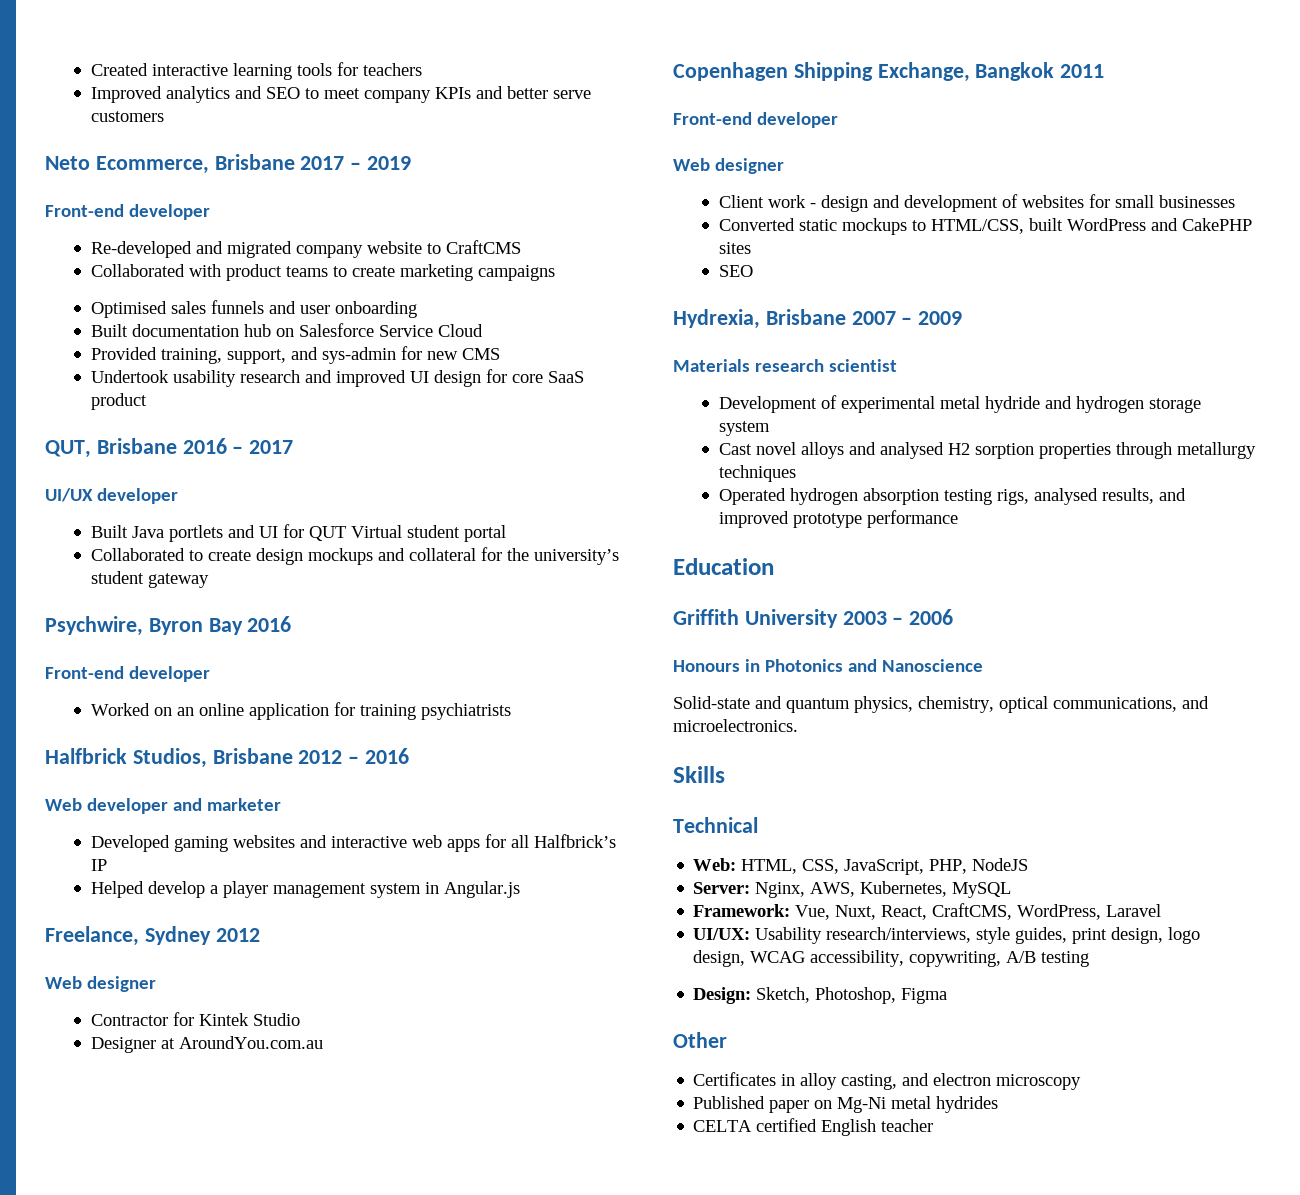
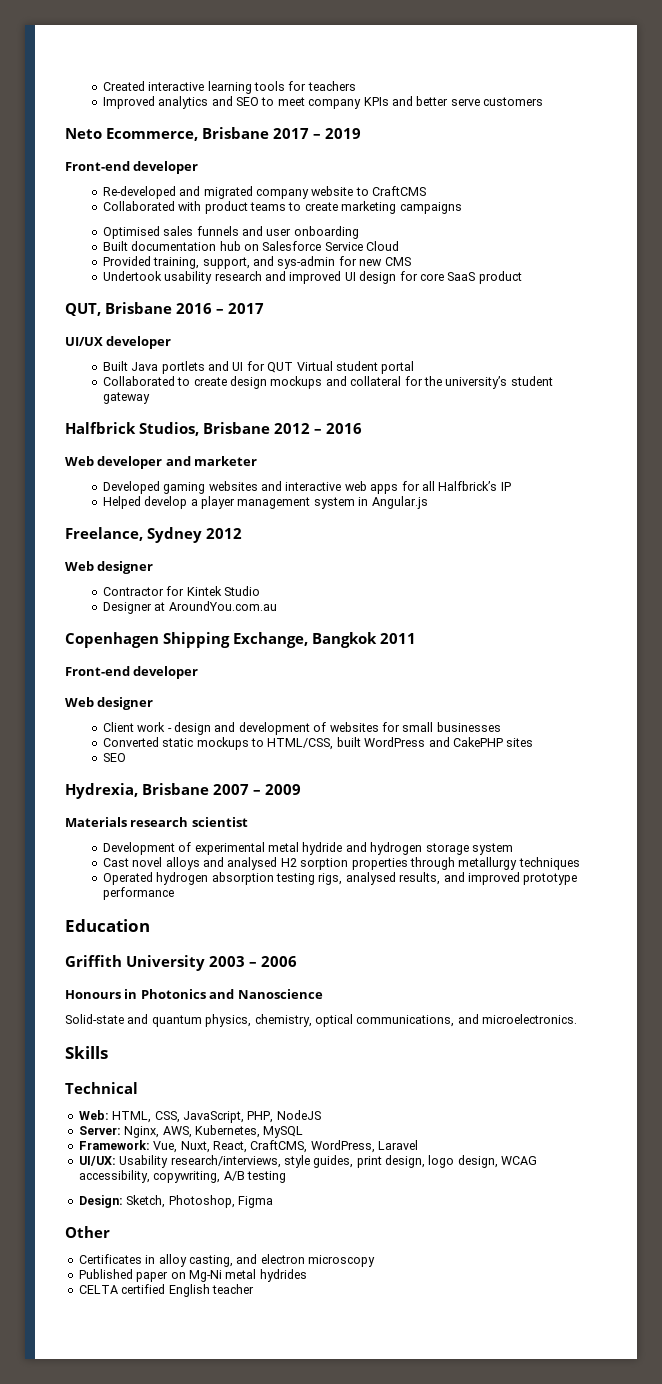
- Psychwire, Byron Bay 2016
- Front-end developer
- Worked on an online application for training psychiatrists

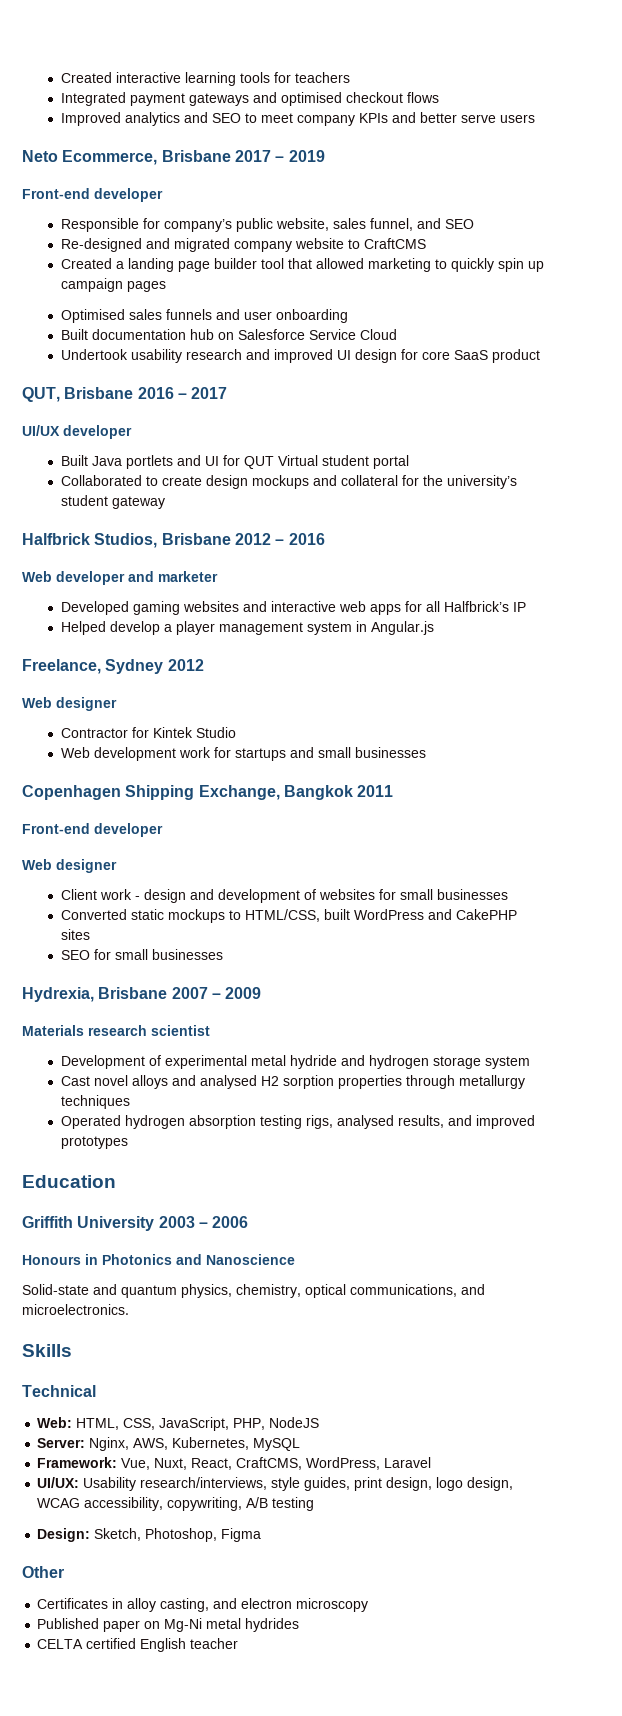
+ Integrated payment gateways and optimised checkout flows
- Improved analytics and SEO to meet company KPIs and better serve customers
+ Improved analytics and SEO to meet company KPIs and better serve users
- Re-developed and migrated company website to CraftCMS
+ Responsible for company’s public website, sales funnel, and SEO
+ Re-designed and migrated company website to CraftCMS
- Collaborated with product teams to create marketing campaigns
+ Created a landing page builder tool that allowed marketing to quickly spin up campaign pages
- Provided training, support, and sys-admin for new CMS
- Designer at AroundYou.com.au
+ Web development work for startups and small businesses
  Converted static mockups to HTML/CSS, built WordPress and CakePHP sites
- SEO
+ SEO for small businesses
- Operated hydrogen absorption testing rigs, analysed results, and improved prototype performance
+ Operated hydrogen absorption testing rigs, analysed results, and improved prototypes

